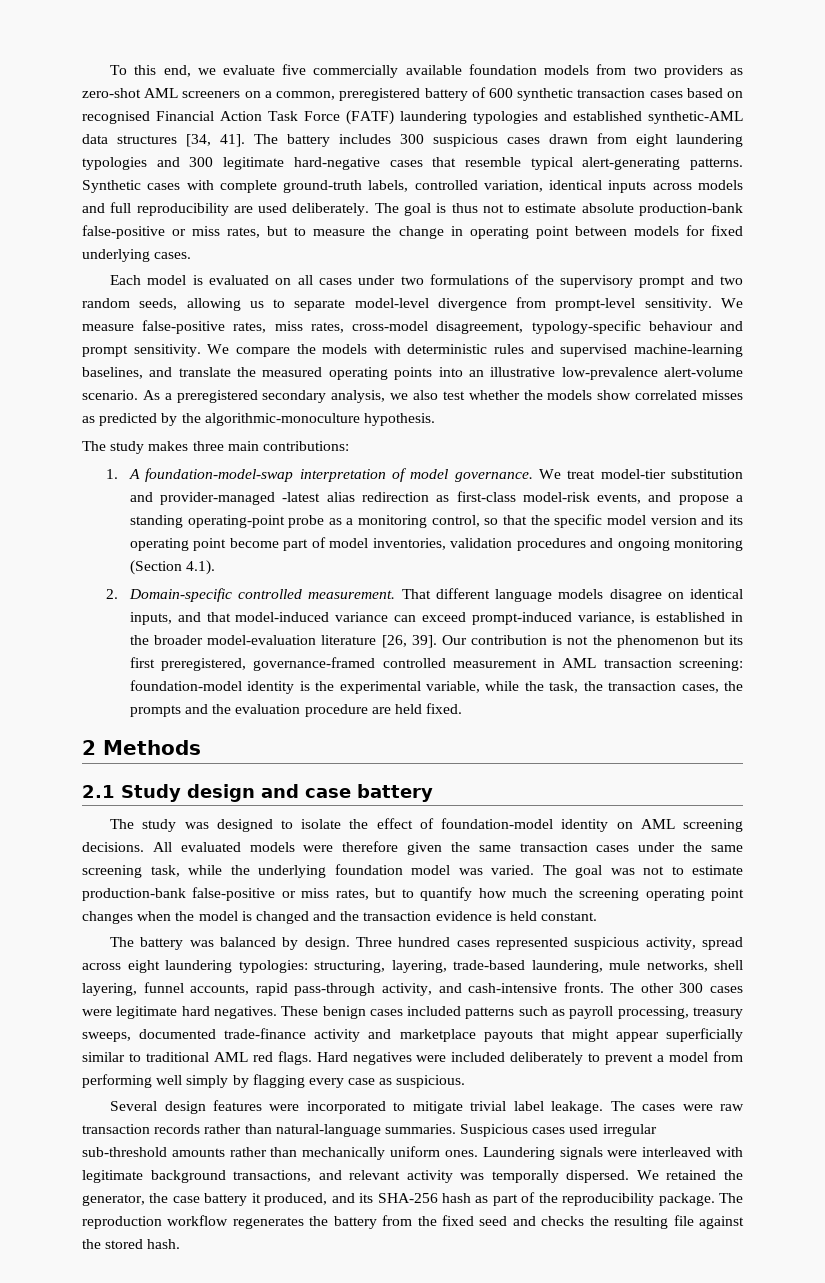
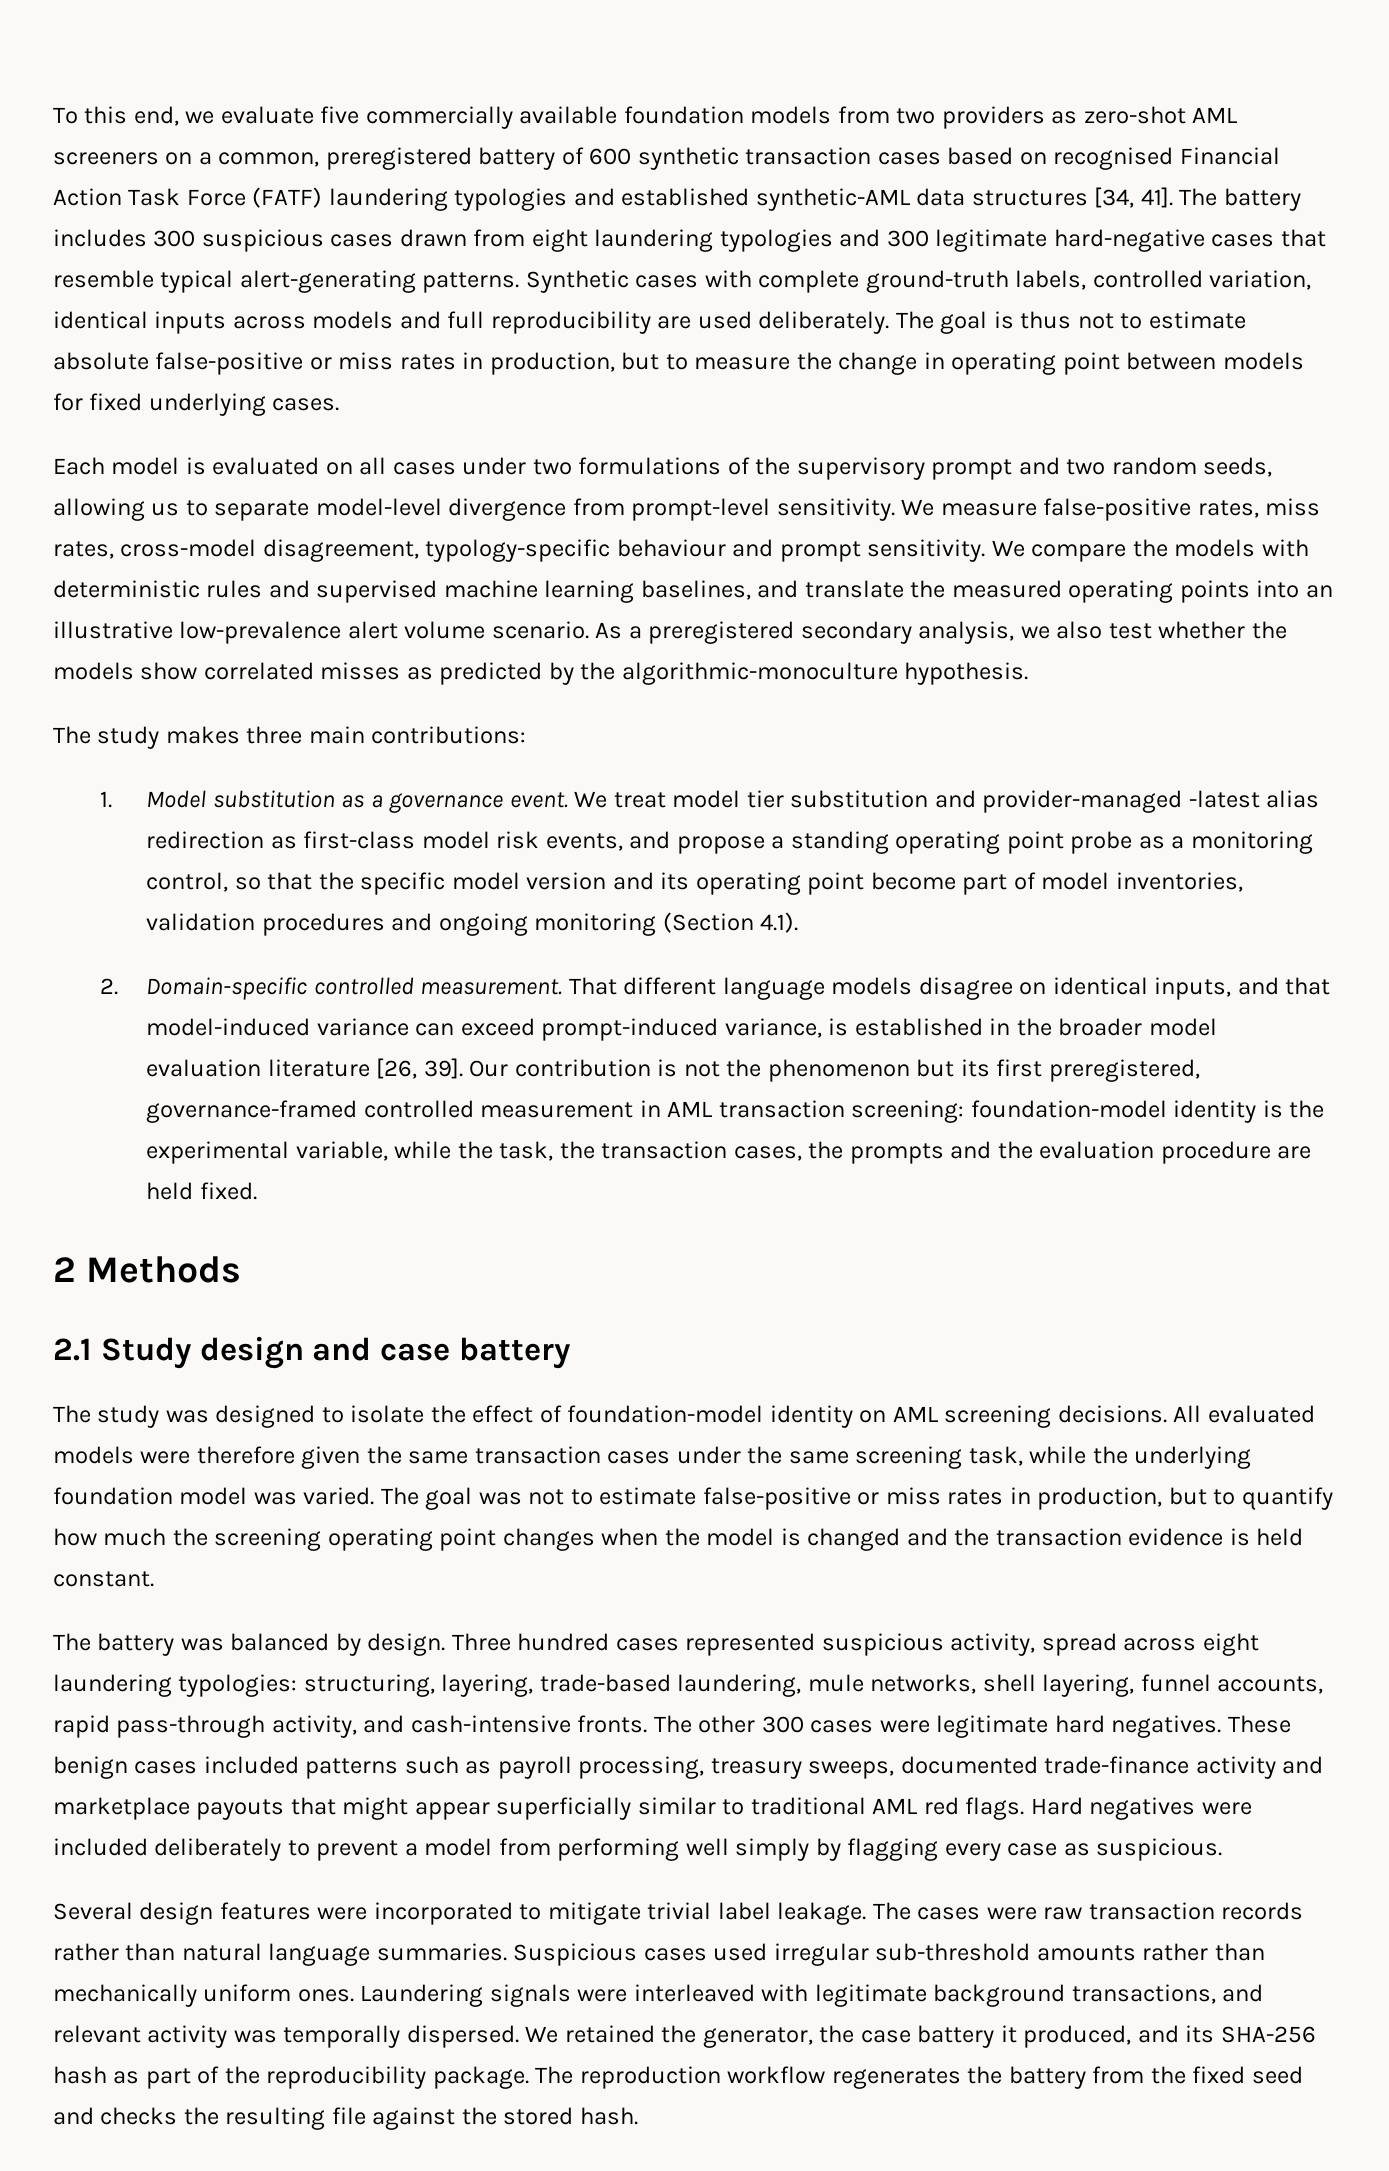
- The goal is thus not to estimate absolute production-bank false-positive or miss rates, but to measure the change in operating point between models for fixed underlying cases.
+ The goal is thus not to estimate absolute false-positive or miss rates in production, but to measure the change in operating point between models for fixed underlying cases.
- We compare the models with deterministic rules and supervised machine-learning baselines, and translate the measured operating points into an illustrative low-prevalence alert-volume scenario.
+ We compare the models with deterministic rules and supervised machine learning baselines, and translate the measured operating points into an illustrative low-prevalence alert volume scenario.
- 1. A foundation-model-swap interpretation of model governance. We treat model-tier substitution and provider-managed -latest alias redirection as first-class model-risk events, and propose a standing operating-point probe as a monitoring control, so that the specific model version and its operating point become part of model inventories, validation procedures and ongoing monitoring (Section 4.1).
+ 1. Model substitution as a governance event. We treat model tier substitution and provider-managed -latest alias redirection as first-class model risk events, and propose a standing operating point probe as a monitoring control, so that the specific model version and its operating point become part of model inventories, validation procedures and ongoing monitoring (Section 4.1).
- That different language models disagree on identical inputs, and that model-induced variance can exceed prompt-induced variance, is established in the broader model-evaluation literature [26, 39].
+ That different language models disagree on identical inputs, and that model-induced variance can exceed prompt-induced variance, is established in the broader model evaluation literature [26, 39].
- The goal was not to estimate production-bank false-positive or miss rates, but to quantify how much the screening operating point changes when the model is changed and the transaction evidence is held constant.
+ The goal was not to estimate false-positive or miss rates in production, but to quantify how much the screening operating point changes when the model is changed and the transaction evidence is held constant.
- The cases were raw transaction records rather than natural-language summaries.
+ The cases were raw transaction records rather than natural language summaries.

